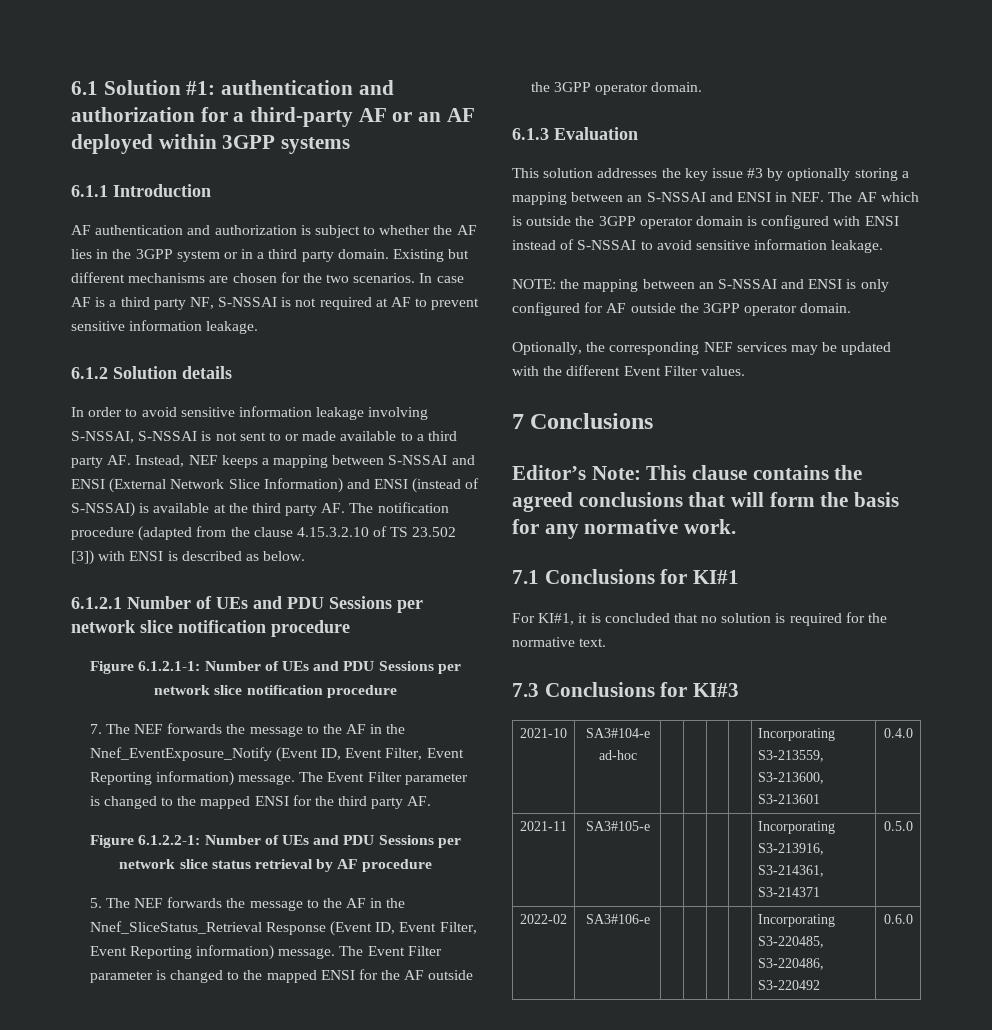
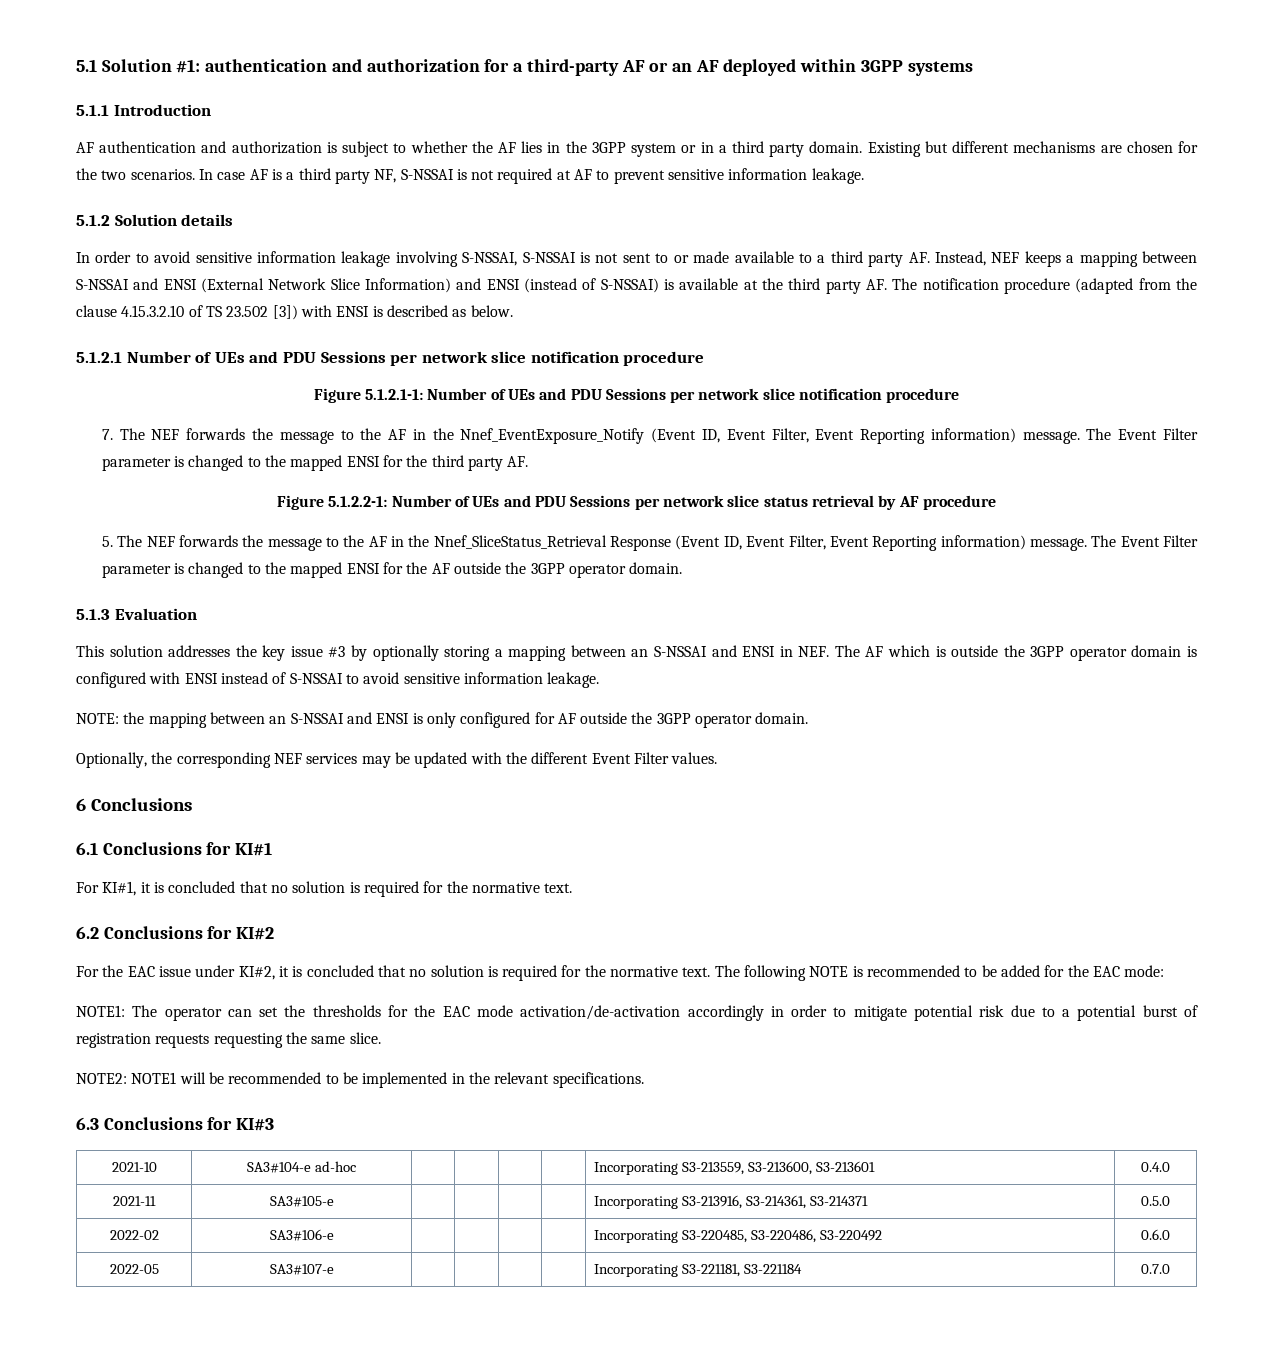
- 6.1 Solution #1: authentication and authorization for a third-party AF or an AF deployed within 3GPP systems
+ 5.1 Solution #1: authentication and authorization for a third-party AF or an AF deployed within 3GPP systems
- 6.1.1 Introduction
+ 5.1.1 Introduction
- 6.1.2 Solution details
+ 5.1.2 Solution details
- 6.1.2.1 Number of UEs and PDU Sessions per network slice notification procedure
+ 5.1.2.1 Number of UEs and PDU Sessions per network slice notification procedure
- Figure 6.1.2.1-1: Number of UEs and PDU Sessions per network slice notification procedure
+ Figure 5.1.2.1-1: Number of UEs and PDU Sessions per network slice notification procedure
- Figure 6.1.2.2-1: Number of UEs and PDU Sessions per network slice status retrieval by AF procedure
+ Figure 5.1.2.2-1: Number of UEs and PDU Sessions per network slice status retrieval by AF procedure
- 6.1.3 Evaluation
+ 5.1.3 Evaluation
- 7 Conclusions
+ 6 Conclusions
- Editor’s Note: This clause contains the agreed conclusions that will form the basis for any normative work.
- 7.1 Conclusions for KI#1
+ 6.1 Conclusions for KI#1
- 7.3 Conclusions for KI#3
+ 6.2 Conclusions for KI#2
+ For the EAC issue under KI#2, it is concluded that no solution is required for the normative text. The following NOTE is recommended to be added for the EAC mode:
+ NOTE1: The operator can set the thresholds for the EAC mode activation/de-activation accordingly in order to mitigate potential risk due to a potential burst of registration requests requesting the same slice.
+ NOTE2: NOTE1 will be recommended to be implemented in the relevant specifications.
+ 6.3 Conclusions for KI#3
+ 2022-05 | SA3#107-e | | | | | Incorporating S3-221181, S3-221184 | 0.7.0

